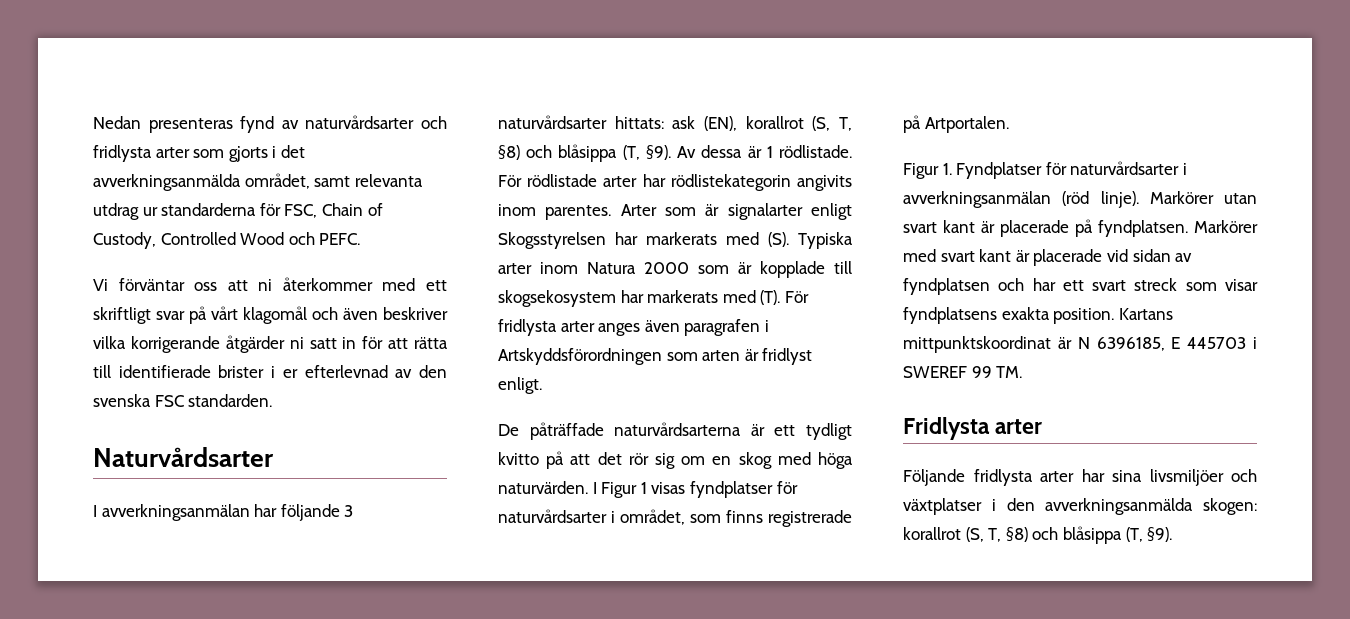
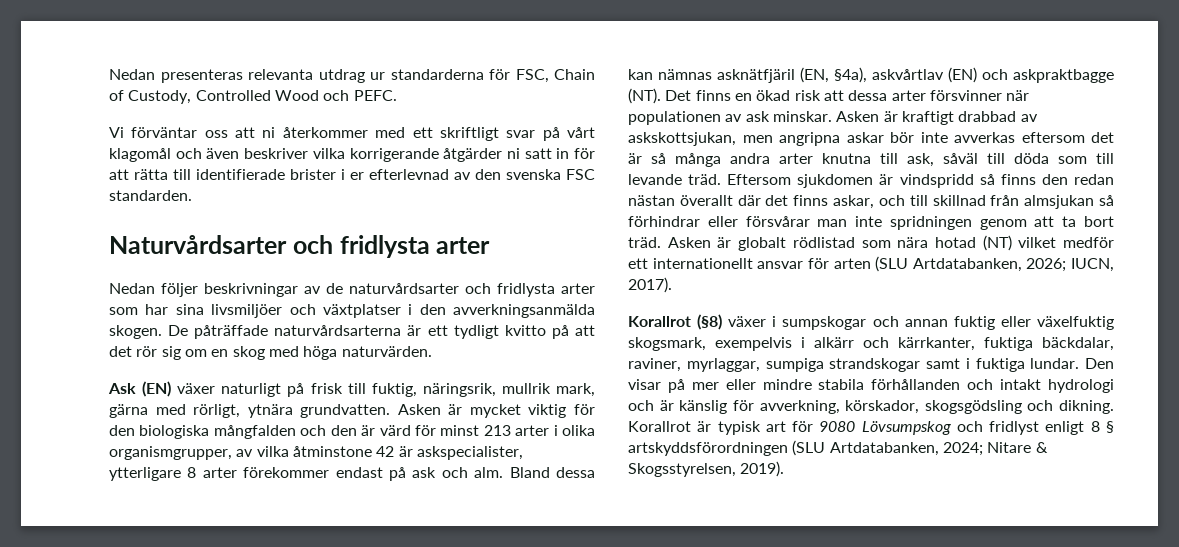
- Nedan presenteras fynd av naturvårdsarter och fridlysta arter som gjorts i det avverkningsanmälda området, samt relevanta utdrag ur standarderna för FSC, Chain of Custody, Controlled Wood och PEFC.
+ Nedan presenteras relevanta utdrag ur standarderna för FSC, Chain of Custody, Controlled Wood och PEFC.
- Naturvårdsarter
- I avverkningsanmälan har följande 3 naturvårdsarter hittats: ask (EN), korallrot (S, T, §8) och blåsippa (T, §9). Av dessa är 1 rödlistade. För rödlistade arter har rödlistekategorin angivits inom parentes. Arter som är signalarter enligt Skogsstyrelsen har markerats med (S). Typiska arter inom Natura 2000 som är kopplade till skogsekosystem har markerats med (T). För fridlysta arter anges även paragrafen i Artskyddsförordningen som arten är fridlyst enligt.
- De påträffade naturvårdsarterna är ett tydligt kvitto på att det rör sig om en skog med höga naturvärden. I Figur 1 visas fyndplatser för naturvårdsarter i området, som finns registrerade på Artportalen.
- Figur 1. Fyndplatser för naturvårdsarter i avverkningsanmälan (röd linje). Markörer utan svart kant är placerade på fyndplatsen. Markörer med svart kant är placerade vid sidan av fyndplatsen och har ett svart streck som visar fyndplatsens exakta position. Kartans mittpunktskoordinat är N 6396185, E 445703 i SWEREF 99 TM.
- Fridlysta arter
- Följande fridlysta arter har sina livsmiljöer och växtplatser i den avverkningsanmälda skogen: korallrot (S, T, §8) och blåsippa (T, §9).
+ Naturvårdsarter och fridlysta arter
+ Nedan följer beskrivningar av de naturvårdsarter och fridlysta arter som har sina livsmiljöer och växtplatser i den avverkningsanmälda skogen. De påträffade naturvårdsarterna är ett tydligt kvitto på att det rör sig om en skog med höga naturvärden.
+ Ask (EN) växer naturligt på frisk till fuktig, näringsrik, mullrik mark, gärna med rörligt, ytnära grundvatten. Asken är mycket viktig för den biologiska mångfalden och den är värd för minst 213 arter i olika organismgrupper, av vilka åtminstone 42 är askspecialister, ytterligare 8 arter förekommer endast på ask och alm. Bland dessa kan nämnas asknätfjäril (EN, §4a), askvårtlav (EN) och askpraktbagge (NT). Det finns en ökad risk att dessa arter försvinner när populationen av ask minskar. Asken är kraftigt drabbad av askskottsjukan, men angripna askar bör inte avverkas eftersom det är så många andra arter knutna till ask, såväl till döda som till levande träd. Eftersom sjukdomen är vindspridd så finns den redan nästan överallt där det finns askar, och till skillnad från almsjukan så förhindrar eller försvårar man inte spridningen genom att ta bort träd. Asken är globalt rödlistad som nära hotad (NT) vilket medför ett internationellt ansvar för arten (SLU Artdatabanken, 2026; IUCN, 2017).
+ Korallrot (§8) växer i sumpskogar och annan fuktig eller växelfuktig skogsmark, exempelvis i alkärr och kärrkanter, fuktiga bäckdalar, raviner, myrlaggar, sumpiga strandskogar samt i fuktiga lundar. Den visar på mer eller mindre stabila förhållanden och intakt hydrologi och är känslig för avverkning, körskador, skogsgödsling och dikning. Korallrot är typisk art för 9080 Lövsumpskog och fridlyst enligt 8 § artskyddsförordningen (SLU Artdatabanken, 2024; Nitare & Skogsstyrelsen, 2019).

